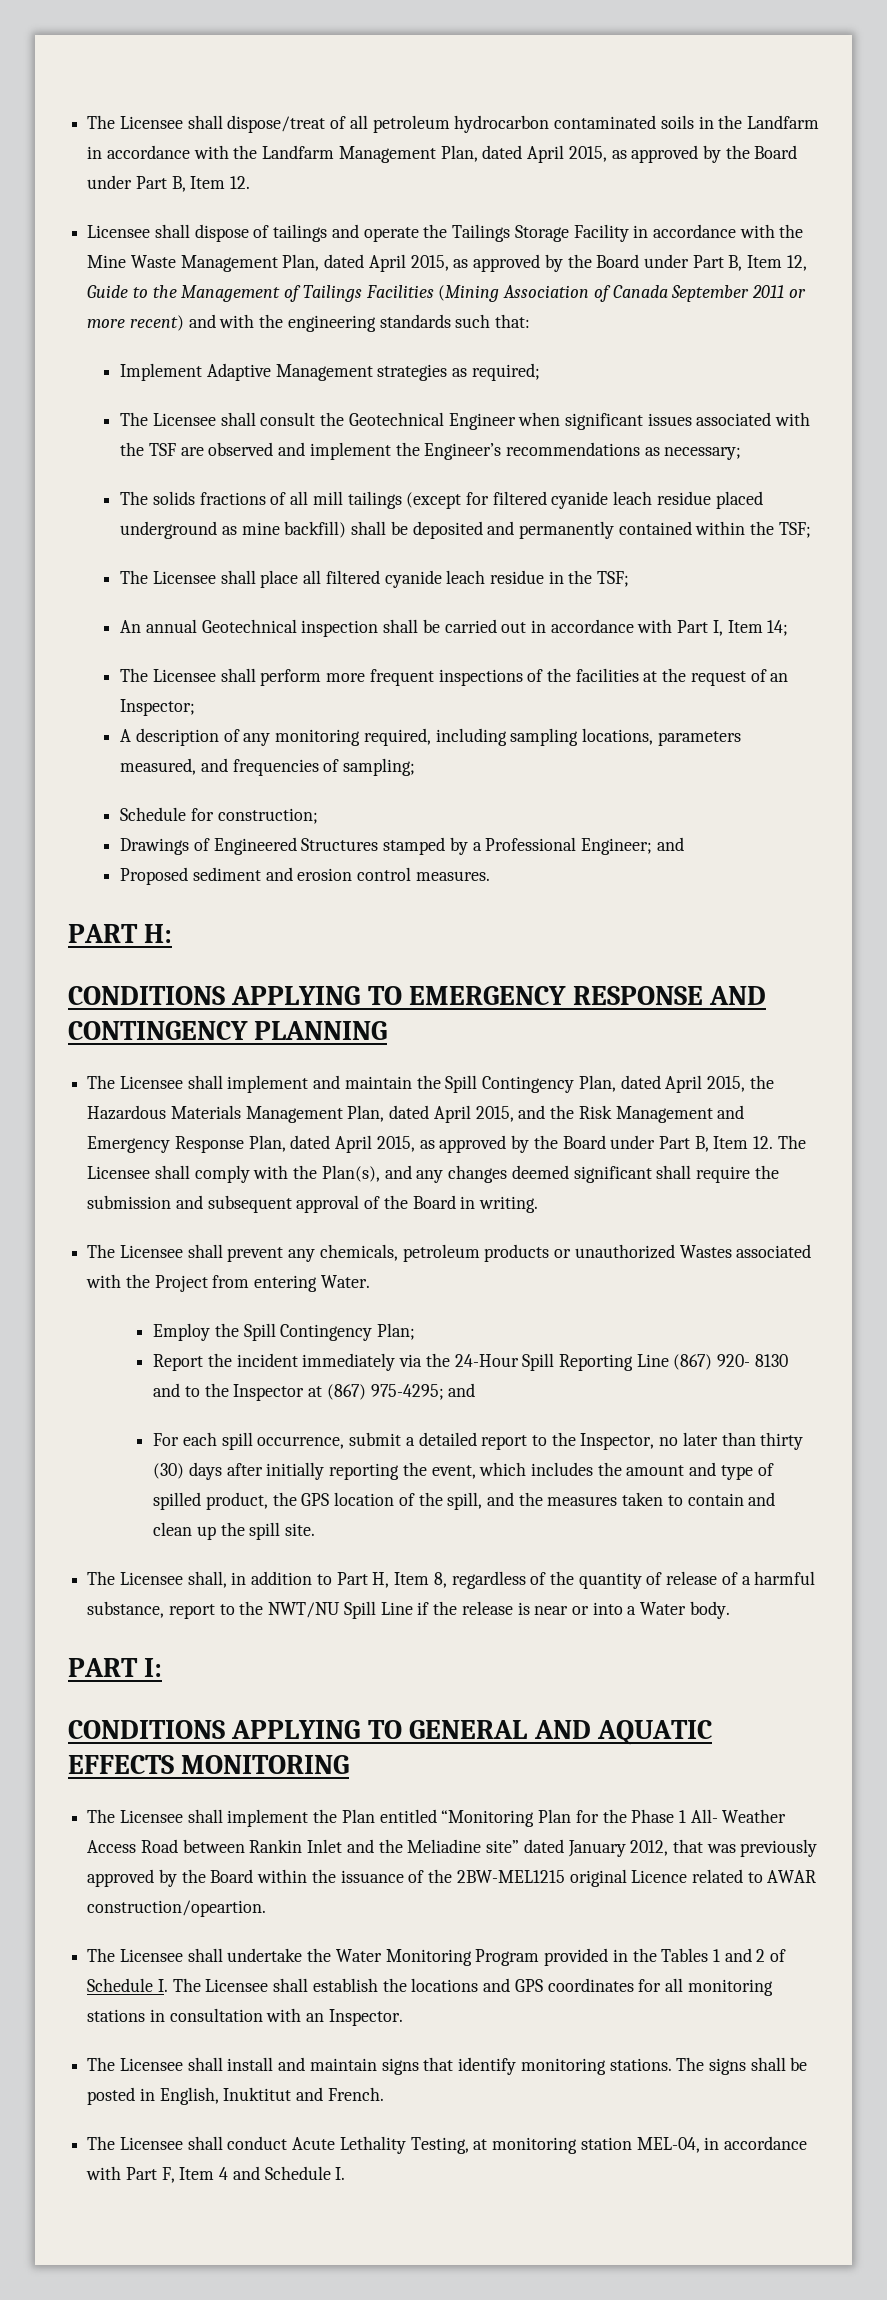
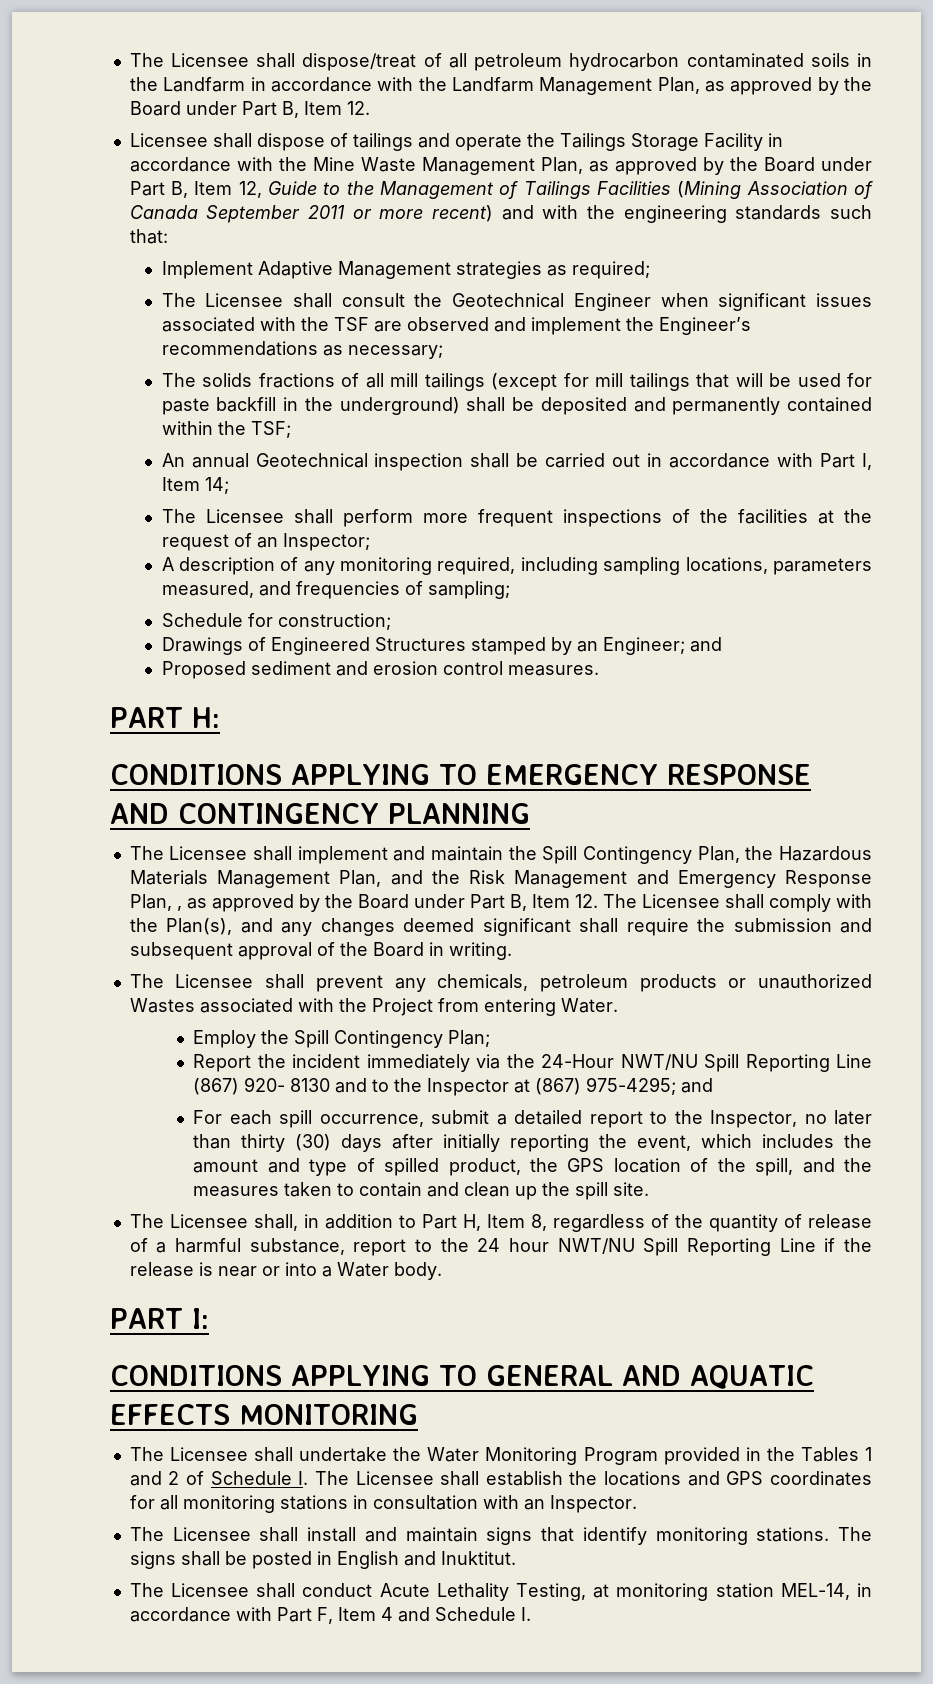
- The Licensee shall dispose/treat of all petroleum hydrocarbon contaminated soils in the Landfarm in accordance with the Landfarm Management Plan, dated April 2015, as approved by the Board under Part B, Item 12.
+ The Licensee shall dispose/treat of all petroleum hydrocarbon contaminated soils in the Landfarm in accordance with the Landfarm Management Plan, as approved by the Board under Part B, Item 12.
- Licensee shall dispose of tailings and operate the Tailings Storage Facility in accordance with the Mine Waste Management Plan, dated April 2015, as approved by the Board under Part B, Item 12, Guide to the Management of Tailings Facilities (Mining Association of Canada September 2011 or more recent) and with the engineering standards such that:
+ Licensee shall dispose of tailings and operate the Tailings Storage Facility in accordance with the Mine Waste Management Plan, as approved by the Board under Part B, Item 12, Guide to the Management of Tailings Facilities (Mining Association of Canada September 2011 or more recent) and with the engineering standards such that:
- The solids fractions of all mill tailings (except for filtered cyanide leach residue placed underground as mine backfill) shall be deposited and permanently contained within the TSF;
+ The solids fractions of all mill tailings (except for mill tailings that will be used for paste backfill in the underground) shall be deposited and permanently contained within the TSF;
- The Licensee shall place all filtered cyanide leach residue in the TSF;
- Drawings of Engineered Structures stamped by a Professional Engineer; and
+ Drawings of Engineered Structures stamped by an Engineer; and
- The Licensee shall implement and maintain the Spill Contingency Plan, dated April 2015, the Hazardous Materials Management Plan, dated April 2015, and the Risk Management and Emergency Response Plan, dated April 2015, as approved by the Board under Part B, Item 12. The Licensee shall comply with the Plan(s), and any changes deemed significant shall require the submission and subsequent approval of the Board in writing.
+ The Licensee shall implement and maintain the Spill Contingency Plan, the Hazardous Materials Management Plan, and the Risk Management and Emergency Response Plan, , as approved by the Board under Part B, Item 12. The Licensee shall comply with the Plan(s), and any changes deemed significant shall require the submission and subsequent approval of the Board in writing.
- Report the incident immediately via the 24-Hour Spill Reporting Line (867) 920- 8130 and to the Inspector at (867) 975-4295; and
+ Report the incident immediately via the 24-Hour NWT/NU Spill Reporting Line (867) 920- 8130 and to the Inspector at (867) 975-4295; and
- The Licensee shall, in addition to Part H, Item 8, regardless of the quantity of release of a harmful substance, report to the NWT/NU Spill Line if the release is near or into a Water body.
+ The Licensee shall, in addition to Part H, Item 8, regardless of the quantity of release of a harmful substance, report to the 24 hour NWT/NU Spill Reporting Line if the release is near or into a Water body.
- The Licensee shall implement the Plan entitled “Monitoring Plan for the Phase 1 All- Weather Access Road between Rankin Inlet and the Meliadine site” dated January 2012, that was previously approved by the Board within the issuance of the 2BW-MEL1215 original Licence related to AWAR construction/opeartion.
- The signs shall be posted in English, Inuktitut and French.
+ The signs shall be posted in English and Inuktitut.
- The Licensee shall conduct Acute Lethality Testing, at monitoring station MEL-04, in accordance with Part F, Item 4 and Schedule I.
+ The Licensee shall conduct Acute Lethality Testing, at monitoring station MEL-14, in accordance with Part F, Item 4 and Schedule I.

